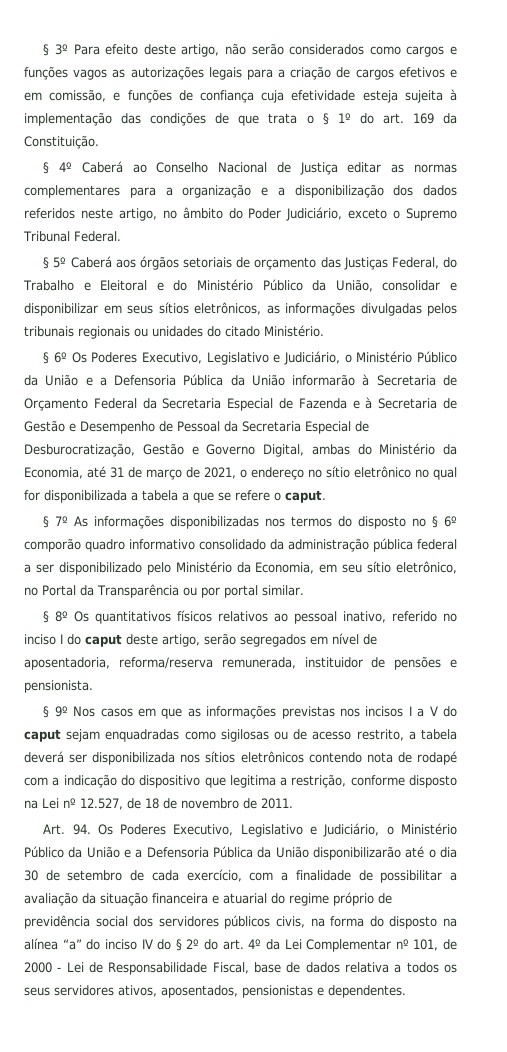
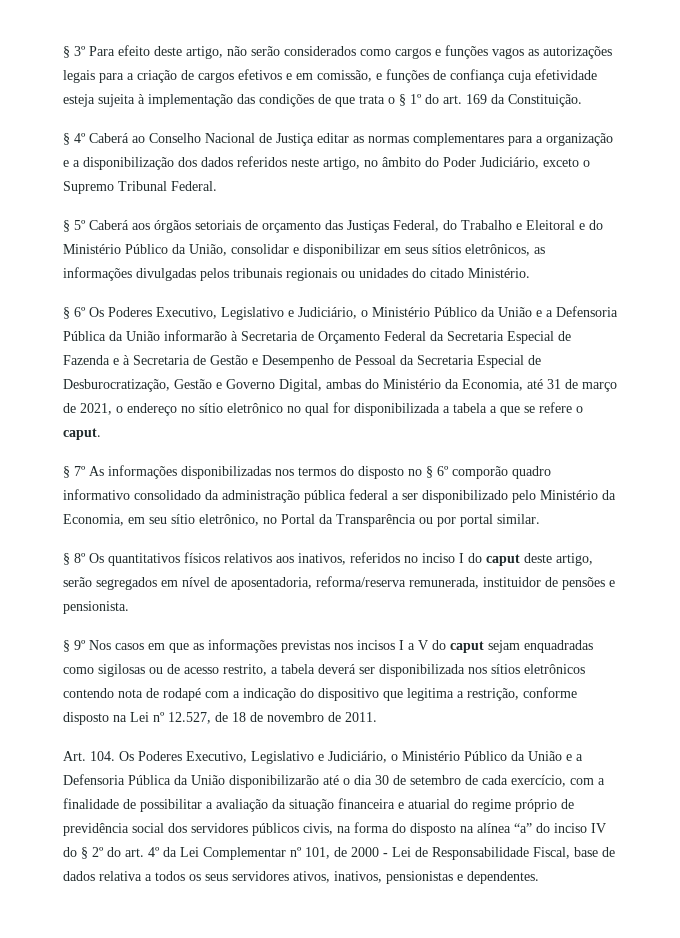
- § 8º Os quantitativos físicos relativos ao pessoal inativo, referido no inciso I do caput deste artigo, serão segregados em nível de aposentadoria, reforma/reserva remunerada, instituidor de pensões e pensionista.
+ § 8º Os quantitativos físicos relativos aos inativos, referidos no inciso I do caput deste artigo, serão segregados em nível de aposentadoria, reforma/reserva remunerada, instituidor de pensões e pensionista.
- Art. 94. Os Poderes Executivo, Legislativo e Judiciário, o Ministério Público da União e a Defensoria Pública da União disponibilizarão até o dia 30 de setembro de cada exercício, com a finalidade de possibilitar a avaliação da situação financeira e atuarial do regime próprio de previdência social dos servidores públicos civis, na forma do disposto na alínea “a” do inciso IV do § 2º do art. 4º da Lei Complementar nº 101, de 2000 - Lei de Responsabilidade Fiscal, base de dados relativa a todos os seus servidores ativos, aposentados, pensionistas e dependentes.
+ Art. 104. Os Poderes Executivo, Legislativo e Judiciário, o Ministério Público da União e a Defensoria Pública da União disponibilizarão até o dia 30 de setembro de cada exercício, com a finalidade de possibilitar a avaliação da situação financeira e atuarial do regime próprio de previdência social dos servidores públicos civis, na forma do disposto na alínea “a” do inciso IV do § 2º do art. 4º da Lei Complementar nº 101, de 2000 - Lei de Responsabilidade Fiscal, base de dados relativa a todos os seus servidores ativos, inativos, pensionistas e dependentes.

